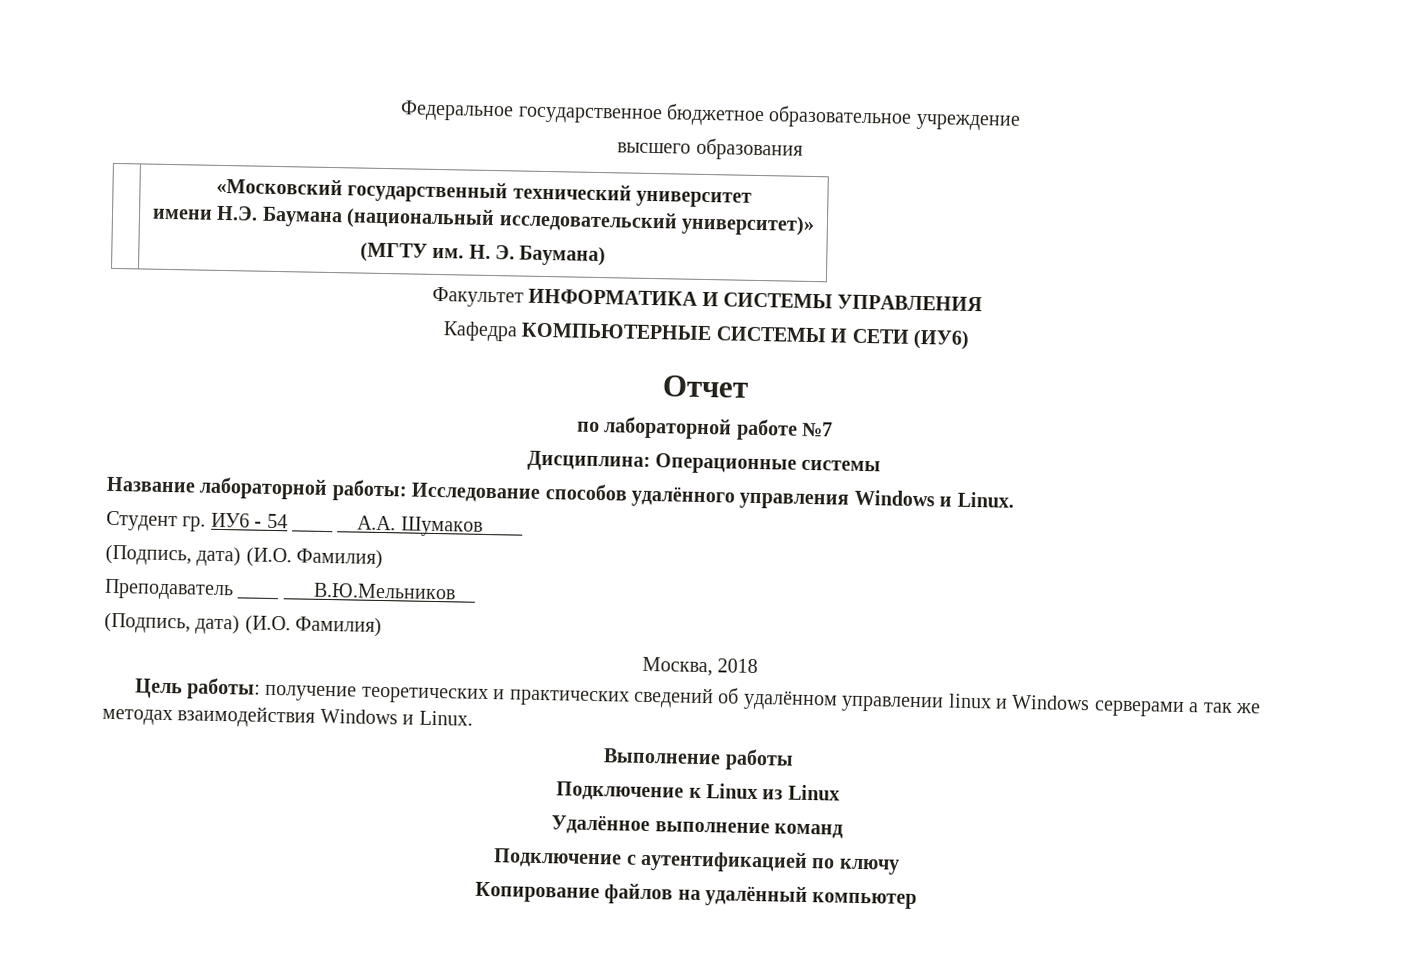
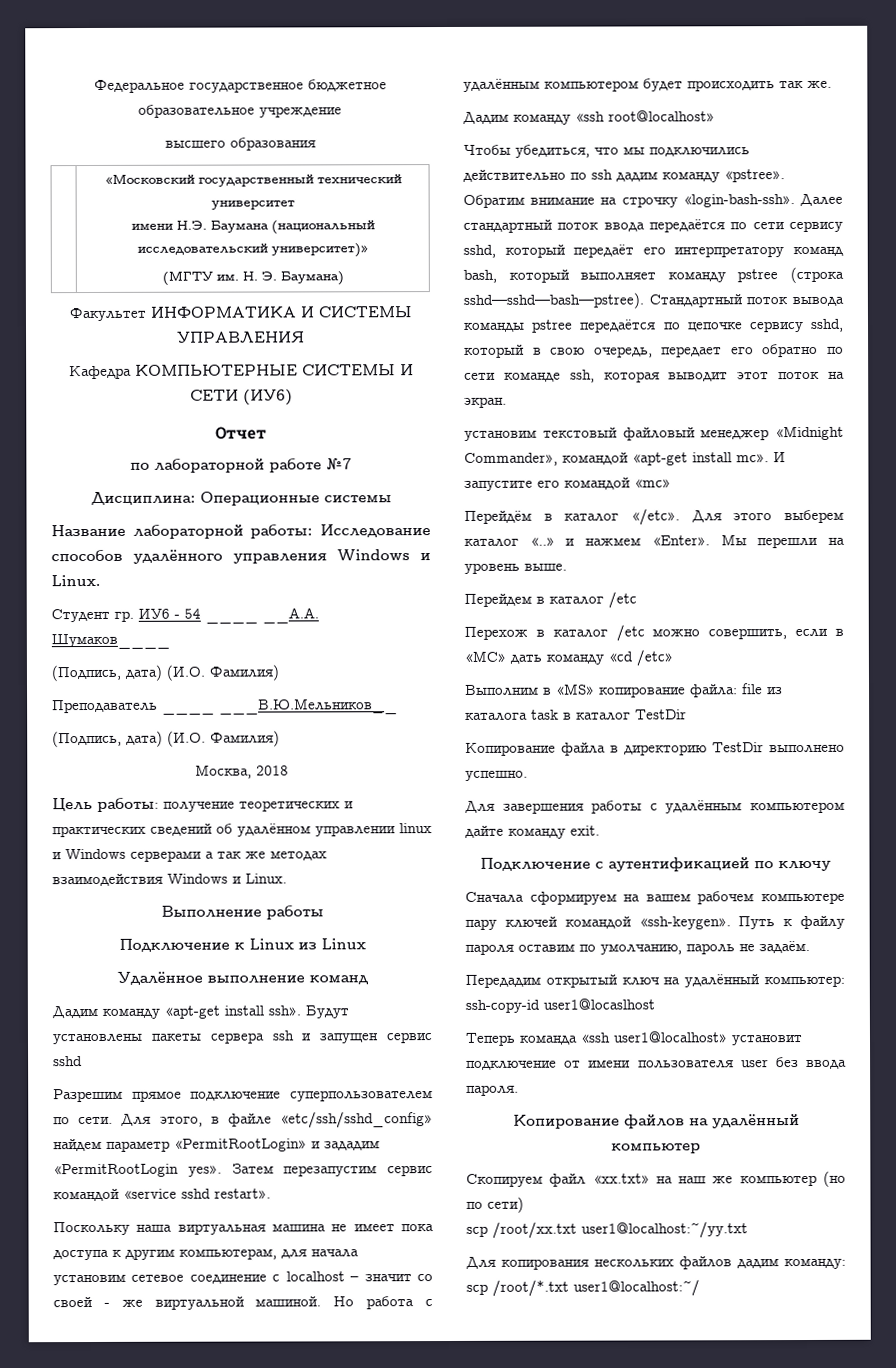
+ Дадим команду «apt-get install ssh». Будут установлены пакеты сервера ssh и запущен сервис sshd
+ Разрешим прямое подключение суперпользователем по сети. Для этого, в файле «etc/ssh/sshd_config» найдем параметр «PermitRootLogin» и зададим «PermitRootLogin yes». Затем перезапустим сервис командой «service sshd restart».
+ Поскольку наша виртуальная машина не имеет пока доступа к другим компьютерам, для начала установим сетевое соединение с localhost – значит со своей - же виртуальной машиной. Но работа с удалённым компьютером будет происходить так же.
+ Дадим команду «ssh root@localhost»
+ Чтобы убедиться, что мы подключились действительно по ssh дадим команду «pstree». Обратим внимание на строчку «login-bash-ssh». Далее стандартный поток ввода передаётся по сети сервису sshd, который передаёт его интерпретатору команд bash, который выполняет команду pstree (строка sshd—sshd—bash—pstree). Стандартный поток вывода команды pstree передаётся по цепочке сервису sshd, который в свою очередь, передает его обратно по сети команде ssh, которая выводит этот поток на экран.
+ установим текстовый файловый менеджер «Midnight Commander», командой «apt-get install mc». И запустите его командой «mc»
+ Перейдём в каталог «/etc». Для этого выберем каталог «..» и нажмем «Enter». Мы перешли на уровень выше.
+ Перейдем в каталог /etc
+ Перехож в каталог /etc можно совершить, если в «MC» дать команду «cd /etc»
+ Выполним в «MS» копирование файла: file из каталога task в каталог TestDir
+ Копирование файла в директорию TestDir выполнено успешно.
+ Для завершения работы с удалённым компьютером дайте команду exit.
+ Сначала сформируем на вашем рабочем компьютере пару ключей командой «ssh-keygen». Путь к файлу пароля оставим по умолчанию, пароль не задаём.
+ Передадим открытый ключ на удалённый компьютер: ssh-copy-id user1@locaslhost
+ Теперь команда «ssh user1@localhost» установит подключение от имени пользователя user без ввода пароля.
+ Скопируем файл «xx.txt» на наш же компьютер (но по сети)
+ scp /root/xx.txt user1@localhost:~/yy.txt
+ Для копирования нескольких файлов дадим команду: scp /root/*.txt user1@localhost:~/

